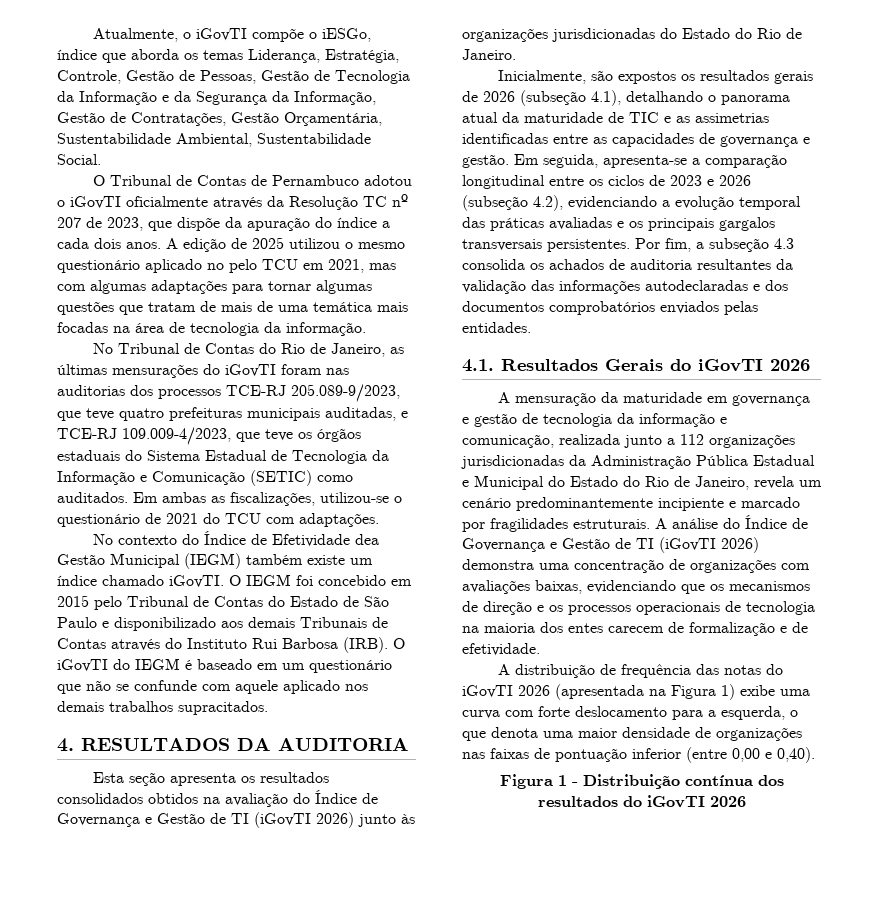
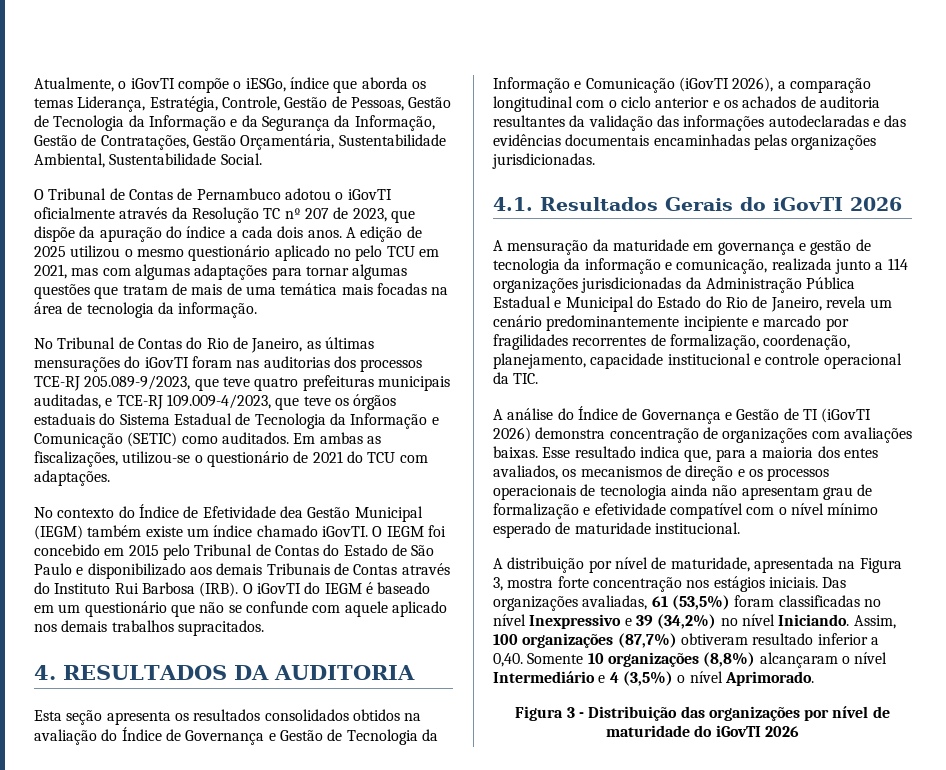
- Esta seção apresenta os resultados consolidados obtidos na avaliação do Índice de Governança e Gestão de TI (iGovTI 2026) junto às organizações jurisdicionadas do Estado do Rio de Janeiro.
- Inicialmente, são expostos os resultados gerais de 2026 (subseção 4.1), detalhando o panorama atual da maturidade de TIC e as assimetrias identificadas entre as capacidades de governança e gestão. Em seguida, apresenta-se a comparação longitudinal entre os ciclos de 2023 e 2026 (subseção 4.2), evidenciando a evolução temporal das práticas avaliadas e os principais gargalos transversais persistentes. Por fim, a subseção 4.3 consolida os achados de auditoria resultantes da validação das informações autodeclaradas e dos documentos comprobatórios enviados pelas entidades.
+ Esta seção apresenta os resultados consolidados obtidos na avaliação do Índice de Governança e Gestão de Tecnologia da Informação e Comunicação (iGovTI 2026), a comparação longitudinal com o ciclo anterior e os achados de auditoria resultantes da validação das informações autodeclaradas e das evidências documentais encaminhadas pelas organizações jurisdicionadas.
- A mensuração da maturidade em governança e gestão de tecnologia da informação e comunicação, realizada junto a 112 organizações jurisdicionadas da Administração Pública Estadual e Municipal do Estado do Rio de Janeiro, revela um cenário predominantemente incipiente e marcado por fragilidades estruturais. A análise do Índice de Governança e Gestão de TI (iGovTI 2026) demonstra uma concentração de organizações com avaliações baixas, evidenciando que os mecanismos de direção e os processos operacionais de tecnologia na maioria dos entes carecem de formalização e de efetividade.
- A distribuição de frequência das notas do iGovTI 2026 (apresentada na Figura 1) exibe uma curva com forte deslocamento para a esquerda, o que denota uma maior densidade de organizações nas faixas de pontuação inferior (entre 0,00 e 0,40).
- Figura 1 - Distribuição contínua dos resultados do iGovTI 2026
+ A mensuração da maturidade em governança e gestão de tecnologia da informação e comunicação, realizada junto a 114 organizações jurisdicionadas da Administração Pública Estadual e Municipal do Estado do Rio de Janeiro, revela um cenário predominantemente incipiente e marcado por fragilidades recorrentes de formalização, coordenação, planejamento, capacidade institucional e controle operacional da TIC.
+ A análise do Índice de Governança e Gestão de TI (iGovTI 2026) demonstra concentração de organizações com avaliações baixas. Esse resultado indica que, para a maioria dos entes avaliados, os mecanismos de direção e os processos operacionais de tecnologia ainda não apresentam grau de formalização e efetividade compatível com o nível mínimo esperado de maturidade institucional.
+ A distribuição por nível de maturidade, apresentada na Figura 3, mostra forte concentração nos estágios iniciais. Das organizações avaliadas, 61 (53,5%) foram classificadas no nível Inexpressivo e 39 (34,2%) no nível Iniciando. Assim, 100 organizações (87,7%) obtiveram resultado inferior a 0,40. Somente 10 organizações (8,8%) alcançaram o nível Intermediário e 4 (3,5%) o nível Aprimorado.
+ Figura 3 - Distribuição das organizações por nível de maturidade do iGovTI 2026

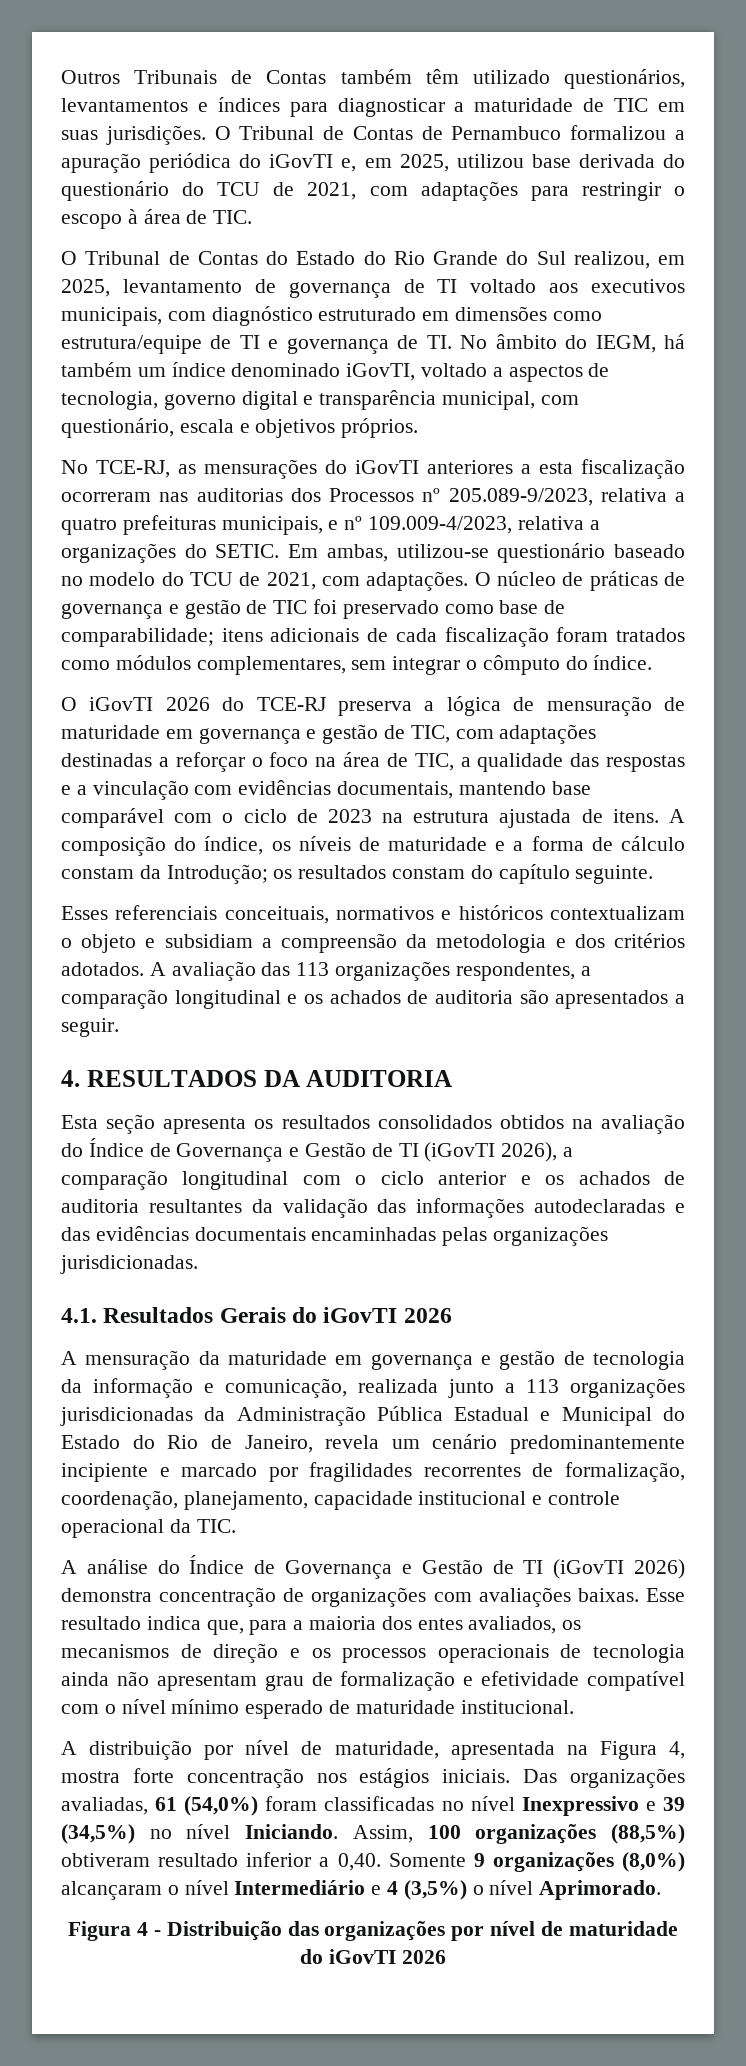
- Atualmente, o iGovTI compõe o iESGo, índice que aborda os temas Liderança, Estratégia, Controle, Gestão de Pessoas, Gestão de Tecnologia da Informação e da Segurança da Informação, Gestão de Contratações, Gestão Orçamentária, Sustentabilidade Ambiental, Sustentabilidade Social.
- O Tribunal de Contas de Pernambuco adotou o iGovTI oficialmente através da Resolução TC nº 207 de 2023, que dispõe da apuração do índice a cada dois anos. A edição de 2025 utilizou o mesmo questionário aplicado no pelo TCU em 2021, mas com algumas adaptações para tornar algumas questões que tratam de mais de uma temática mais focadas na área de tecnologia da informação.
- No Tribunal de Contas do Rio de Janeiro, as últimas mensurações do iGovTI foram nas auditorias dos processos TCE-RJ 205.089-9/2023, que teve quatro prefeituras municipais auditadas, e TCE-RJ 109.009-4/2023, que teve os órgãos estaduais do Sistema Estadual de Tecnologia da Informação e Comunicação (SETIC) como auditados. Em ambas as fiscalizações, utilizou-se o questionário de 2021 do TCU com adaptações.
- No contexto do Índice de Efetividade dea Gestão Municipal (IEGM) também existe um índice chamado iGovTI. O IEGM foi concebido em 2015 pelo Tribunal de Contas do Estado de São Paulo e disponibilizado aos demais Tribunais de Contas através do Instituto Rui Barbosa (IRB). O iGovTI do IEGM é baseado em um questionário que não se confunde com aquele aplicado nos demais trabalhos supracitados.
+ Outros Tribunais de Contas também têm utilizado questionários, levantamentos e índices para diagnosticar a maturidade de TIC em suas jurisdições. O Tribunal de Contas de Pernambuco formalizou a apuração periódica do iGovTI e, em 2025, utilizou base derivada do questionário do TCU de 2021, com adaptações para restringir o escopo à área de TIC.
+ O Tribunal de Contas do Estado do Rio Grande do Sul realizou, em 2025, levantamento de governança de TI voltado aos executivos municipais, com diagnóstico estruturado em dimensões como estrutura/equipe de TI e governança de TI. No âmbito do IEGM, há também um índice denominado iGovTI, voltado a aspectos de tecnologia, governo digital e transparência municipal, com questionário, escala e objetivos próprios.
+ No TCE-RJ, as mensurações do iGovTI anteriores a esta fiscalização ocorreram nas auditorias dos Processos nº 205.089-9/2023, relativa a quatro prefeituras municipais, e nº 109.009-4/2023, relativa a organizações do SETIC. Em ambas, utilizou-se questionário baseado no modelo do TCU de 2021, com adaptações. O núcleo de práticas de governança e gestão de TIC foi preservado como base de comparabilidade; itens adicionais de cada fiscalização foram tratados como módulos complementares, sem integrar o cômputo do índice.
+ O iGovTI 2026 do TCE-RJ preserva a lógica de mensuração de maturidade em governança e gestão de TIC, com adaptações destinadas a reforçar o foco na área de TIC, a qualidade das respostas e a vinculação com evidências documentais, mantendo base comparável com o ciclo de 2023 na estrutura ajustada de itens. A composição do índice, os níveis de maturidade e a forma de cálculo constam da Introdução; os resultados constam do capítulo seguinte.
+ Esses referenciais conceituais, normativos e históricos contextualizam o objeto e subsidiam a compreensão da metodologia e dos critérios adotados. A avaliação das 113 organizações respondentes, a comparação longitudinal e os achados de auditoria são apresentados a seguir.
- Esta seção apresenta os resultados consolidados obtidos na avaliação do Índice de Governança e Gestão de Tecnologia da Informação e Comunicação (iGovTI 2026), a comparação longitudinal com o ciclo anterior e os achados de auditoria resultantes da validação das informações autodeclaradas e das evidências documentais encaminhadas pelas organizações jurisdicionadas.
+ Esta seção apresenta os resultados consolidados obtidos na avaliação do Índice de Governança e Gestão de TI (iGovTI 2026), a comparação longitudinal com o ciclo anterior e os achados de auditoria resultantes da validação das informações autodeclaradas e das evidências documentais encaminhadas pelas organizações jurisdicionadas.
- A mensuração da maturidade em governança e gestão de tecnologia da informação e comunicação, realizada junto a 114 organizações jurisdicionadas da Administração Pública Estadual e Municipal do Estado do Rio de Janeiro, revela um cenário predominantemente incipiente e marcado por fragilidades recorrentes de formalização, coordenação, planejamento, capacidade institucional e controle operacional da TIC.
+ A mensuração da maturidade em governança e gestão de tecnologia da informação e comunicação, realizada junto a 113 organizações jurisdicionadas da Administração Pública Estadual e Municipal do Estado do Rio de Janeiro, revela um cenário predominantemente incipiente e marcado por fragilidades recorrentes de formalização, coordenação, planejamento, capacidade institucional e controle operacional da TIC.
- A distribuição por nível de maturidade, apresentada na Figura 3, mostra forte concentração nos estágios iniciais.
+ A distribuição por nível de maturidade, apresentada na Figura 4, mostra forte concentração nos estágios iniciais.
- Das organizações avaliadas, 61 (53,5%) foram classificadas no nível Inexpressivo e 39 (34,2%) no nível Iniciando.
+ Das organizações avaliadas, 61 (54,0%) foram classificadas no nível Inexpressivo e 39 (34,5%) no nível Iniciando.
- Assim, 100 organizações (87,7%) obtiveram resultado inferior a 0,40.
+ Assim, 100 organizações (88,5%) obtiveram resultado inferior a 0,40.
- Somente 10 organizações (8,8%) alcançaram o nível Intermediário e 4 (3,5%) o nível Aprimorado.
+ Somente 9 organizações (8,0%) alcançaram o nível Intermediário e 4 (3,5%) o nível Aprimorado.
- Figura 3 - Distribuição das organizações por nível de maturidade do iGovTI 2026
+ Figura 4 - Distribuição das organizações por nível de maturidade do iGovTI 2026

